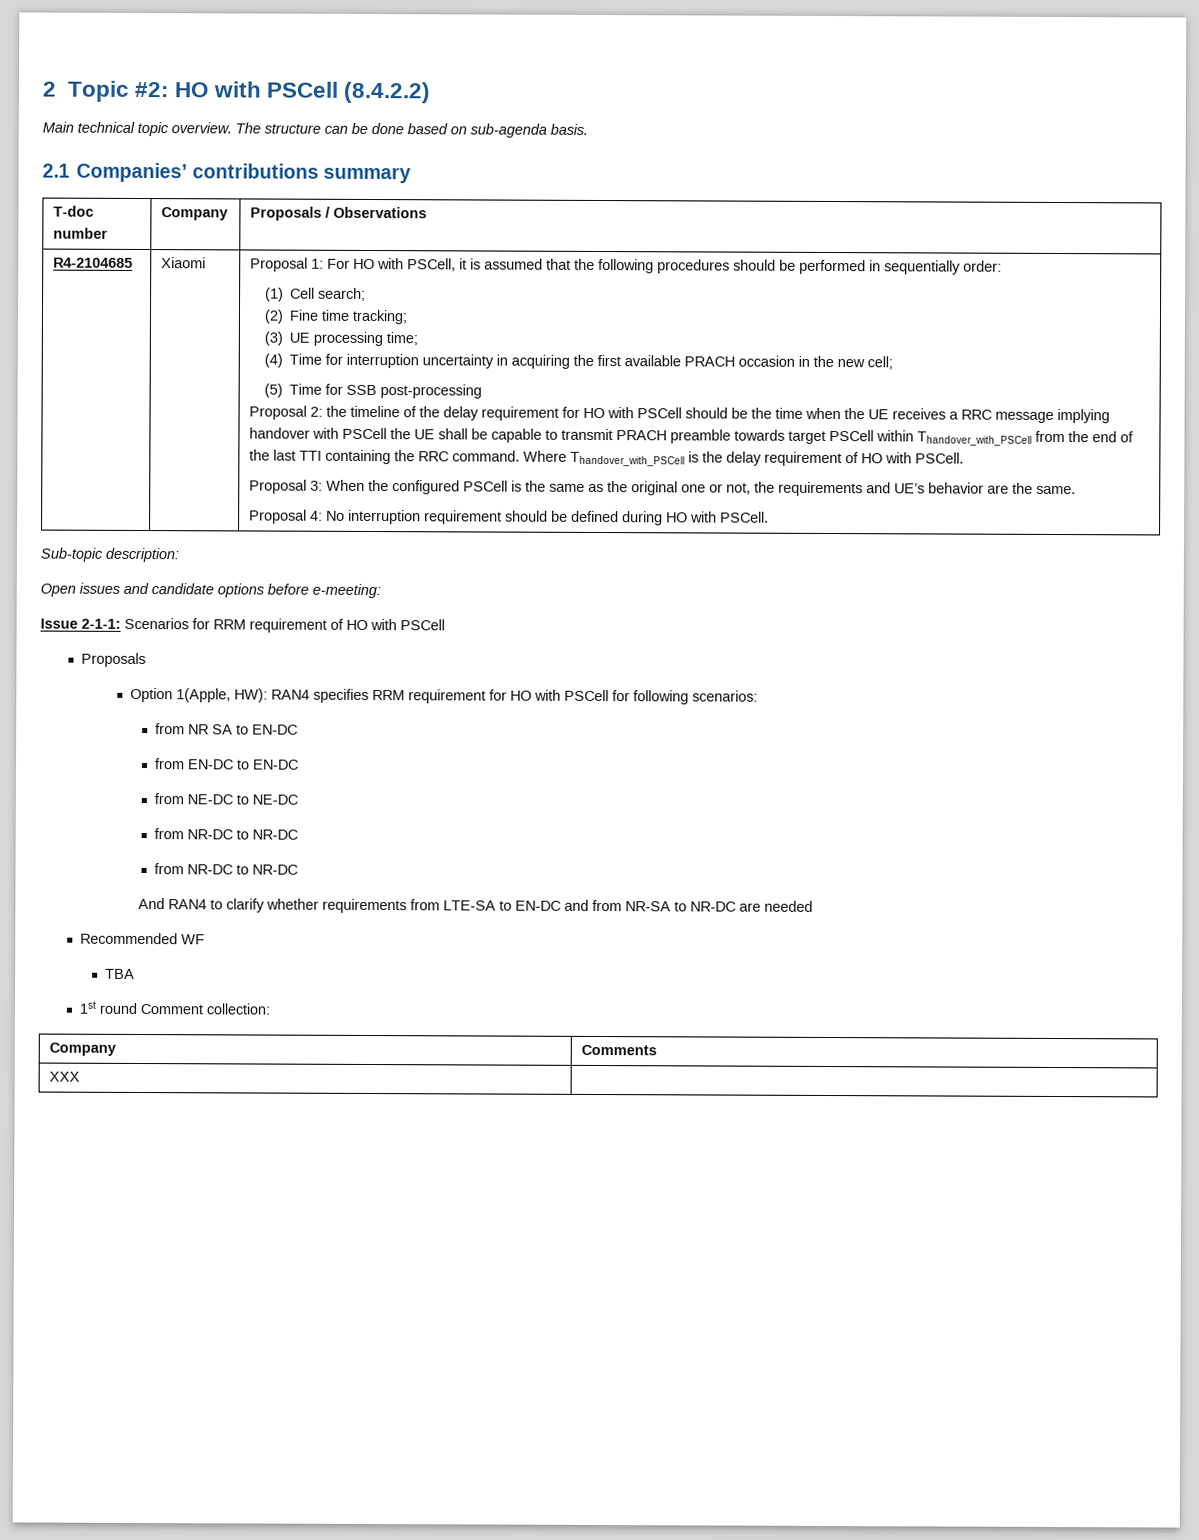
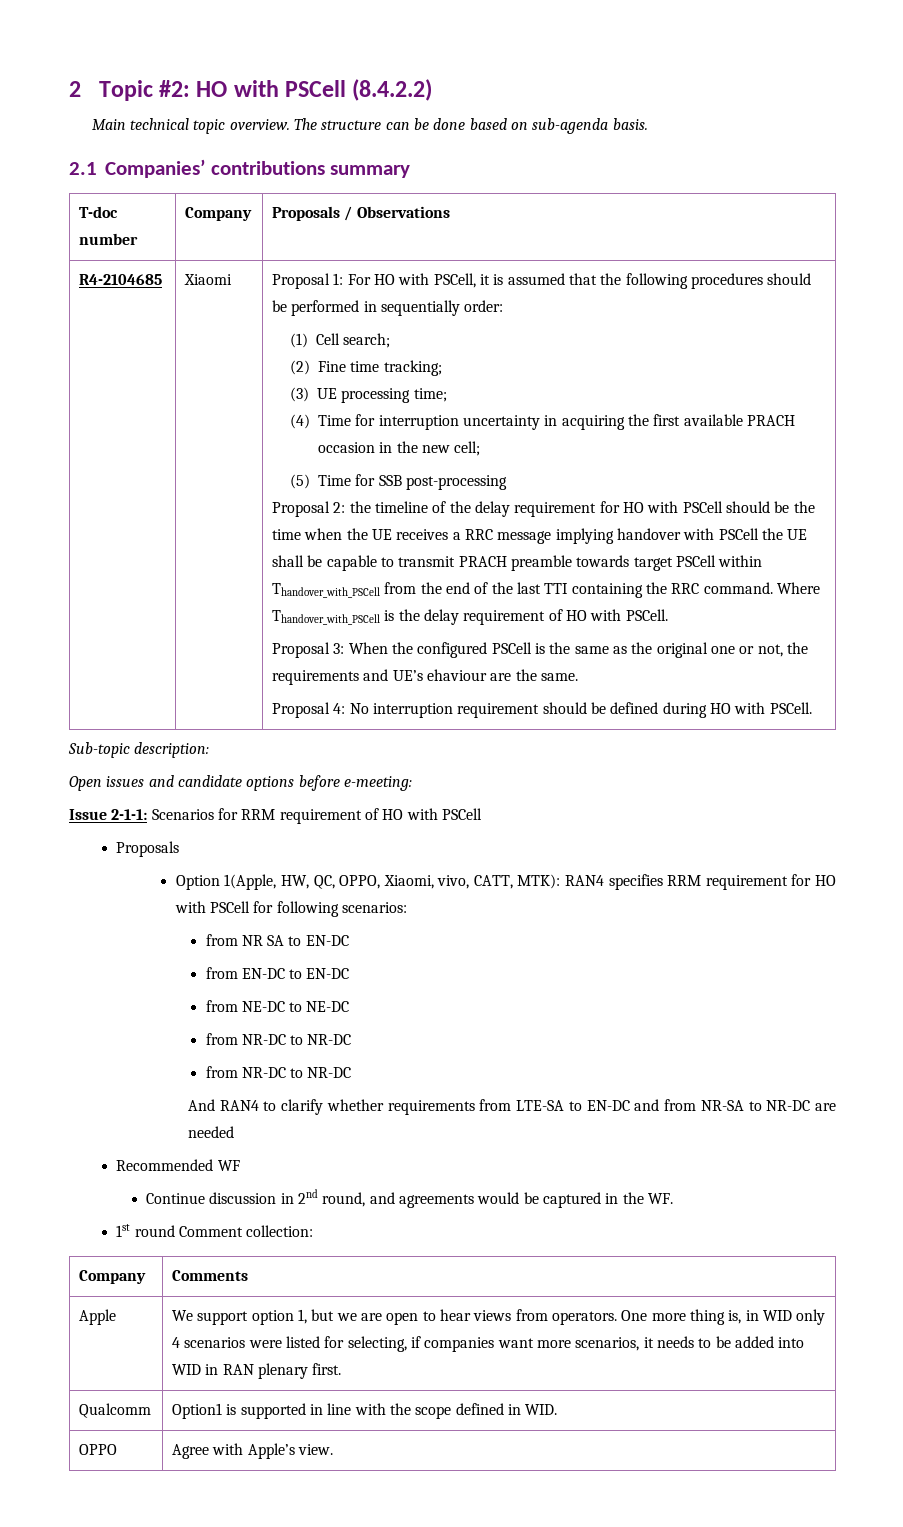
- Proposal 3: When the configured PSCell is the same as the original one or not, the requirements and UE’s behavior are the same.
+ Proposal 3: When the configured PSCell is the same as the original one or not, the requirements and UE’s ehaviour are the same.
- Option 1(Apple, HW): RAN4 specifies RRM requirement for HO with PSCell for following scenarios:
+ Option 1(Apple, HW, QC, OPPO, Xiaomi, vivo, CATT, MTK): RAN4 specifies RRM requirement for HO with PSCell for following scenarios:
- TBA
+ Continue discussion in 2nd round, and agreements would be captured in the WF.
- XXX
+ Apple | We support option 1, but we are open to hear views from operators. One more thing is, in WID only 4 scenarios were listed for selecting, if companies want more scenarios, it needs to be added into WID in RAN plenary first.
+ Qualcomm | Option1 is supported in line with the scope defined in WID.
+ OPPO | Agree with Apple’s view.

